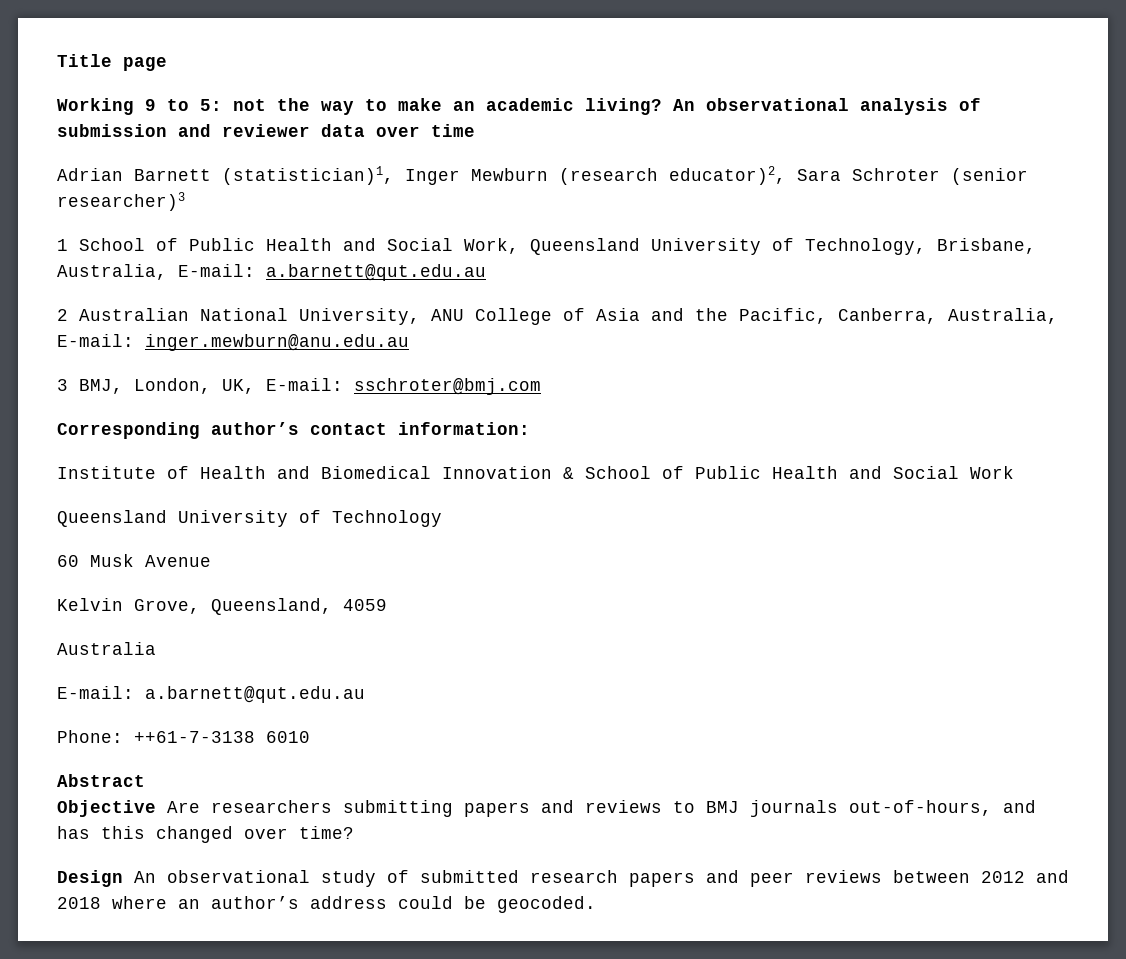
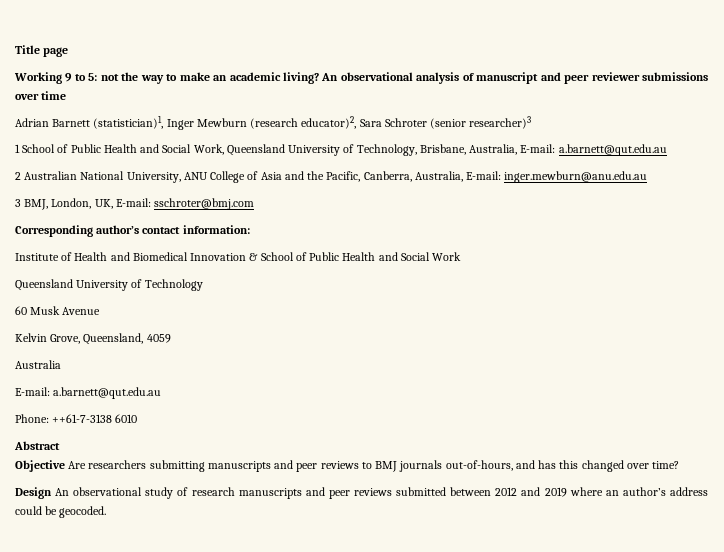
- An observational analysis of submission and reviewer data over time
+ An observational analysis of manuscript and peer reviewer submissions over time
- Objective Are researchers submitting papers and reviews to BMJ journals out-of-hours, and has this changed over time?
+ Objective Are researchers submitting manuscripts and peer reviews to BMJ journals out-of-hours, and has this changed over time?
- Design An observational study of submitted research papers and peer reviews between 2012 and 2018 where an author’s address could be geocoded.
+ Design An observational study of research manuscripts and peer reviews submitted between 2012 and 2019 where an author’s address could be geocoded.

